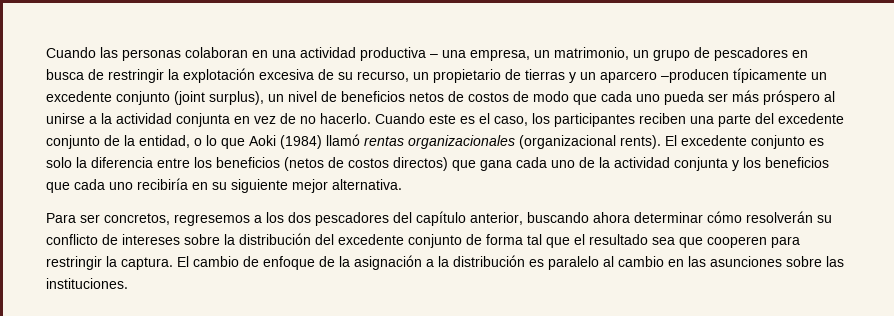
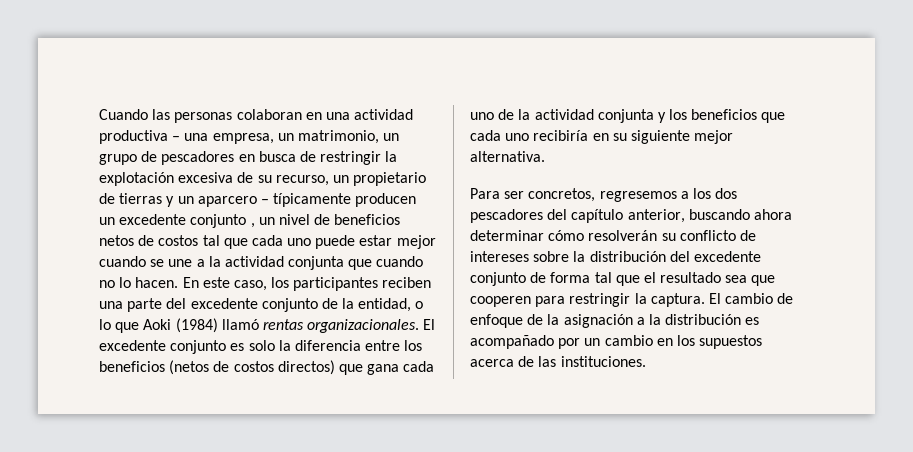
- Cuando las personas colaboran en una actividad productiva – una empresa, un matrimonio, un grupo de pescadores en busca de restringir la explotación excesiva de su recurso, un propietario de tierras y un aparcero –producen típicamente un excedente conjunto (joint surplus), un nivel de beneficios netos de costos de modo que cada uno pueda ser más próspero al unirse a la actividad conjunta en vez de no hacerlo. Cuando este es el caso, los participantes reciben una parte del excedente conjunto de la entidad, o lo que Aoki (1984) llamó rentas organizacionales (organizacional rents).
+ Cuando las personas colaboran en una actividad productiva – una empresa, un matrimonio, un grupo de pescadores en busca de restringir la explotación excesiva de su recurso, un propietario de tierras y un aparcero – típicamente producen un excedente conjunto , un nivel de beneficios netos de costos tal que cada uno puede estar mejor cuando se une a la actividad conjunta que cuando no lo hacen. En este caso, los participantes reciben una parte del excedente conjunto de la entidad, o lo que Aoki (1984) llamó rentas organizacionales.
- El cambio de enfoque de la asignación a la distribución es paralelo al cambio en las asunciones sobre las instituciones.
+ El cambio de enfoque de la asignación a la distribución es acompañado por un cambio en los supuestos acerca de las instituciones.

